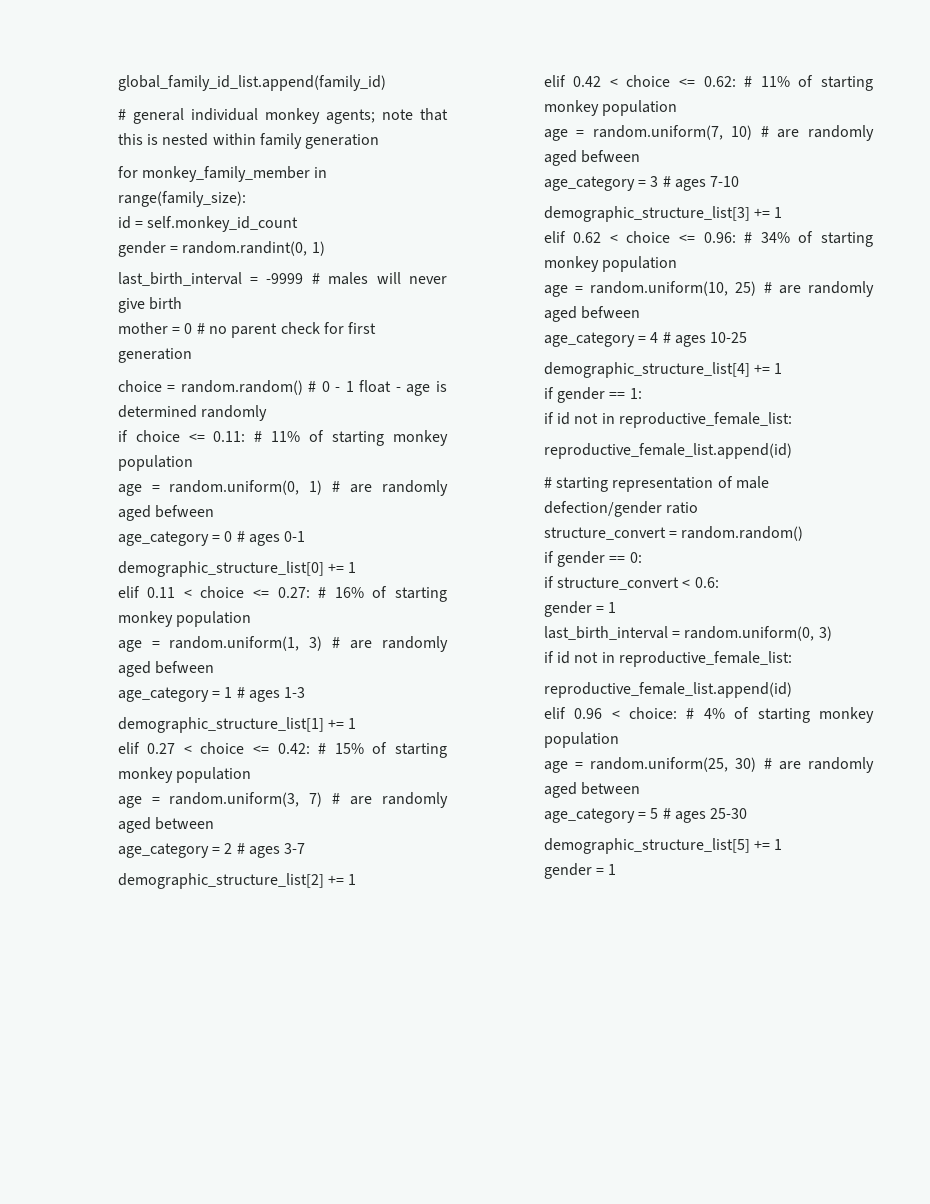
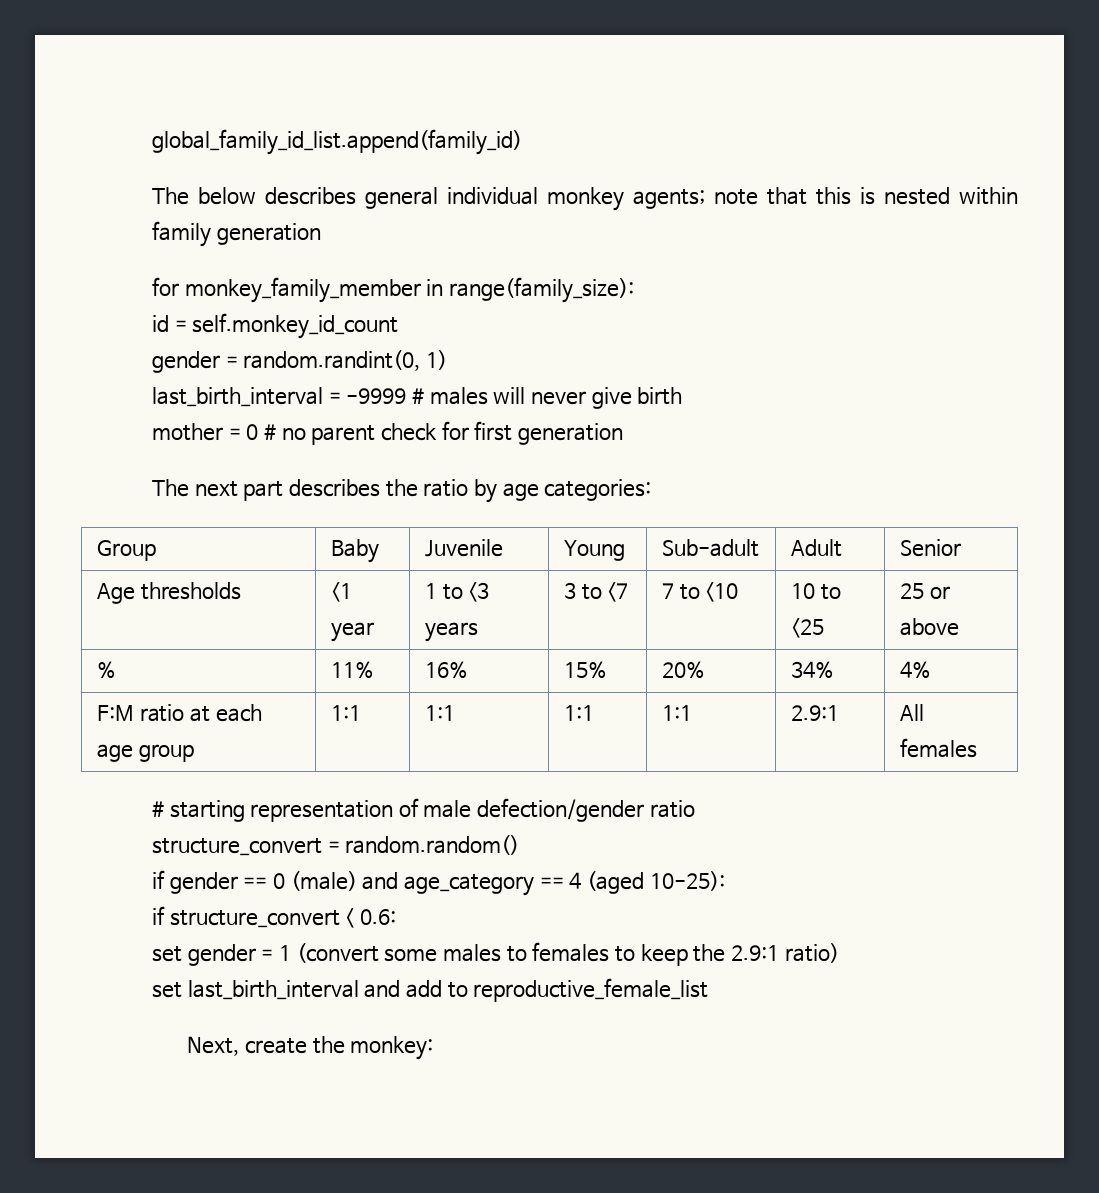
- # general individual monkey agents; note that this is nested within family generation
+ The below describes general individual monkey agents; note that this is nested within family generation
- choice = random.random() # 0 - 1 float - age is determined randomly
- if choice <= 0.11: # 11% of starting monkey population
- age = random.uniform(0, 1) # are randomly aged befween
- age_category = 0 # ages 0-1
- demographic_structure_list[0] += 1
- elif 0.11 < choice <= 0.27: # 16% of starting monkey population
- age = random.uniform(1, 3) # are randomly aged befween
- age_category = 1 # ages 1-3
- demographic_structure_list[1] += 1
- elif 0.27 < choice <= 0.42: # 15% of starting monkey population
- age = random.uniform(3, 7) # are randomly aged between
- age_category = 2 # ages 3-7
- demographic_structure_list[2] += 1
- elif 0.42 < choice <= 0.62: # 11% of starting monkey population
- age = random.uniform(7, 10) # are randomly aged befween
- age_category = 3 # ages 7-10
- demographic_structure_list[3] += 1
- elif 0.62 < choice <= 0.96: # 34% of starting monkey population
- age = random.uniform(10, 25) # are randomly aged befween
- age_category = 4 # ages 10-25
- demographic_structure_list[4] += 1
- if gender == 1:
- if id not in reproductive_female_list:
- reproductive_female_list.append(id)
+ The next part describes the ratio by age categories:
+ Group | Baby | Juvenile | Young | Sub-adult | Adult | Senior
+ Age thresholds | <1 year | 1 to <3 years | 3 to <7 | 7 to <10 | 10 to <25 | 25 or above
+ % | 11% | 16% | 15% | 20% | 34% | 4%
+ F:M ratio at each age group | 1:1 | 1:1 | 1:1 | 1:1 | 2.9:1 | All females
- if gender == 0:
+ if gender == 0 (male) and age_category == 4 (aged 10-25):
  if structure_convert < 0.6:
- gender = 1
- last_birth_interval = random.uniform(0, 3)
- if id not in reproductive_female_list:
- reproductive_female_list.append(id)
- elif 0.96 < choice: # 4% of starting monkey population
- age = random.uniform(25, 30) # are randomly aged between
- age_category = 5 # ages 25-30
- demographic_structure_list[5] += 1
- gender = 1
+ set gender = 1 (convert some males to females to keep the 2.9:1 ratio)
+ set last_birth_interval and add to reproductive_female_list
+ Next, create the monkey:

